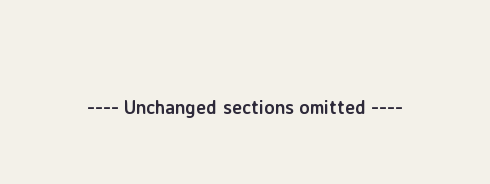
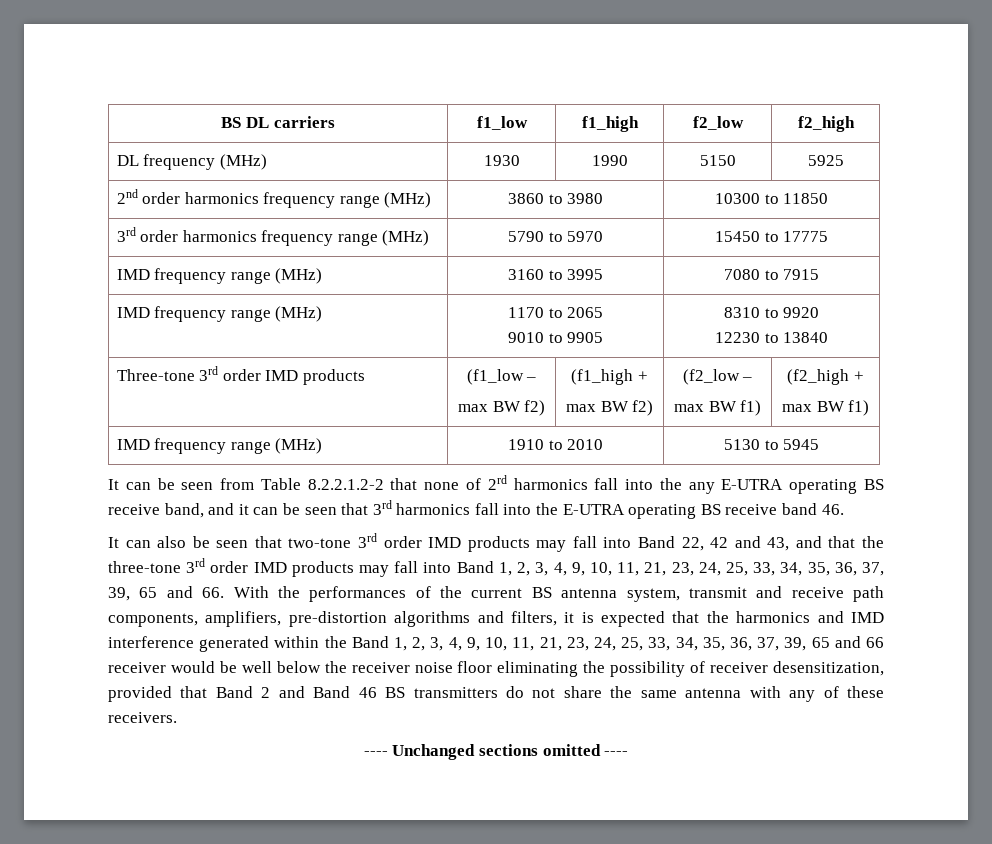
+ BS DL carriers | f1_low | f1_high | f2_low | f2_high
+ DL frequency (MHz) | 1930 | 1990 | 5150 | 5925
+ 2nd order harmonics frequency range (MHz) | 3860 to 3980 | 10300 to 11850
+ 3rd order harmonics frequency range (MHz) | 5790 to 5970 | 15450 to 17775
+ IMD frequency range (MHz) | 3160 to 3995 | 7080 to 7915
+ IMD frequency range (MHz) | 1170 to 2065
+ 9010 to 9905 | 8310 to 9920
+ 12230 to 13840
+ Three-tone 3rd order IMD products | (f1_low –
+ max BW f2) | (f1_high +
+ max BW f2) | (f2_low –
+ max BW f1) | (f2_high +
+ max BW f1)
+ IMD frequency range (MHz) | 1910 to 2010 | 5130 to 5945
+ It can be seen from Table 8.2.2.1.2-2 that none of 2rd harmonics fall into the any E-UTRA operating BS receive band, and it can be seen that 3rd harmonics fall into the E-UTRA operating BS receive band 46.
+ It can also be seen that two-tone 3rd order IMD products may fall into Band 22, 42 and 43, and that the three-tone 3rd order IMD products may fall into Band 1, 2, 3, 4, 9, 10, 11, 21, 23, 24, 25, 33, 34, 35, 36, 37, 39, 65 and 66. With the performances of the current BS antenna system, transmit and receive path components, amplifiers, pre-distortion algorithms and filters, it is expected that the harmonics and IMD interference generated within the Band 1, 2, 3, 4, 9, 10, 11, 21, 23, 24, 25, 33, 34, 35, 36, 37, 39, 65 and 66 receiver would be well below the receiver noise floor eliminating the possibility of receiver desensitization, provided that Band 2 and Band 46 BS transmitters do not share the same antenna with any of these receivers.

